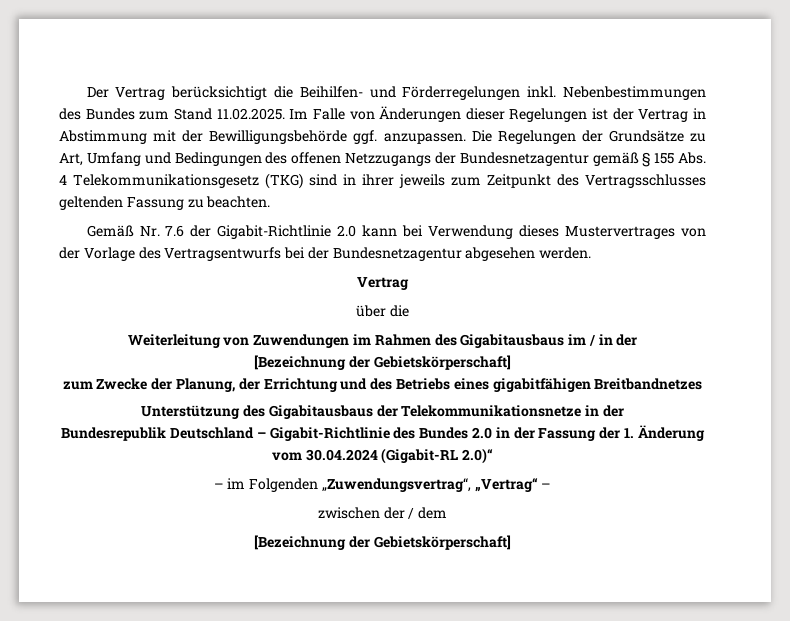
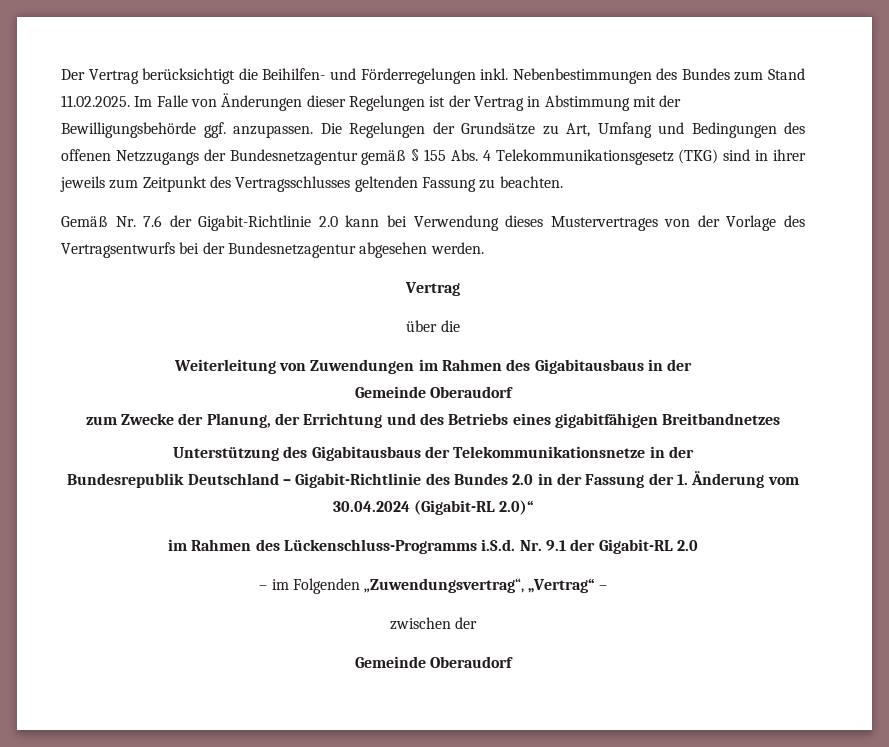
- Weiterleitung von Zuwendungen im Rahmen des Gigabitausbaus im / in der
- [Bezeichnung der Gebietskörperschaft]
+ Weiterleitung von Zuwendungen im Rahmen des Gigabitausbaus in der
+ Gemeinde Oberaudorf
+ im Rahmen des Lückenschluss-Programms i.S.d. Nr. 9.1 der Gigabit-RL 2.0
- zwischen der / dem
- [Bezeichnung der Gebietskörperschaft]
+ zwischen der
+ Gemeinde Oberaudorf

